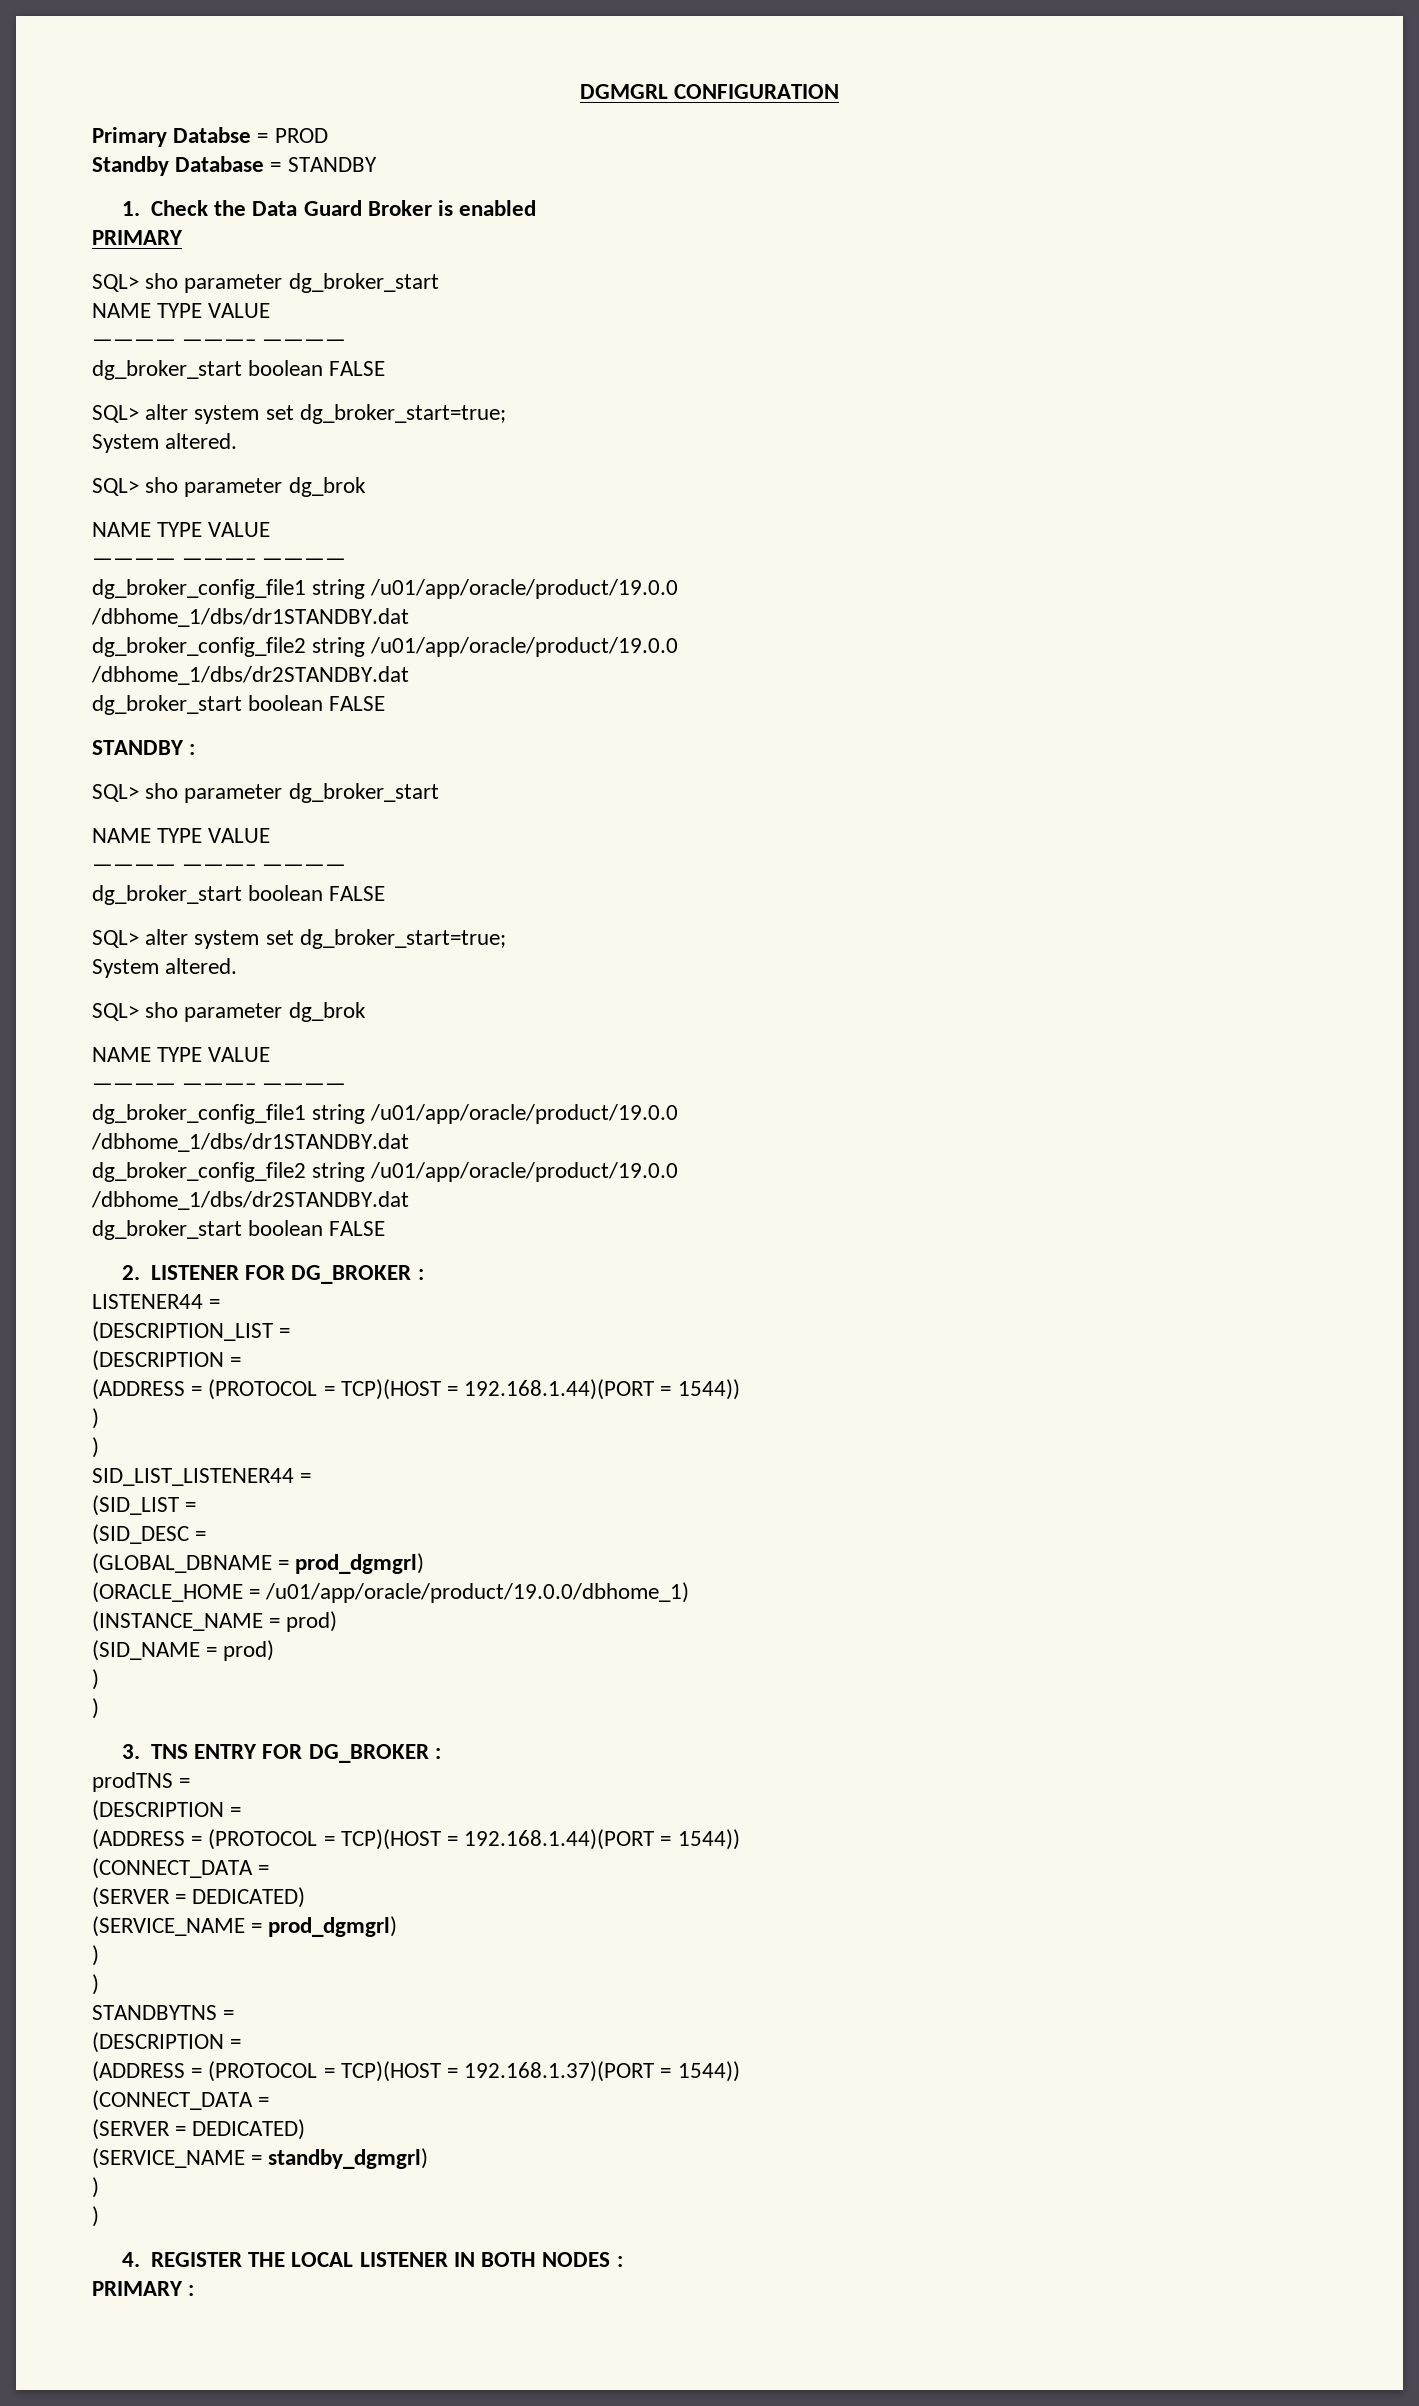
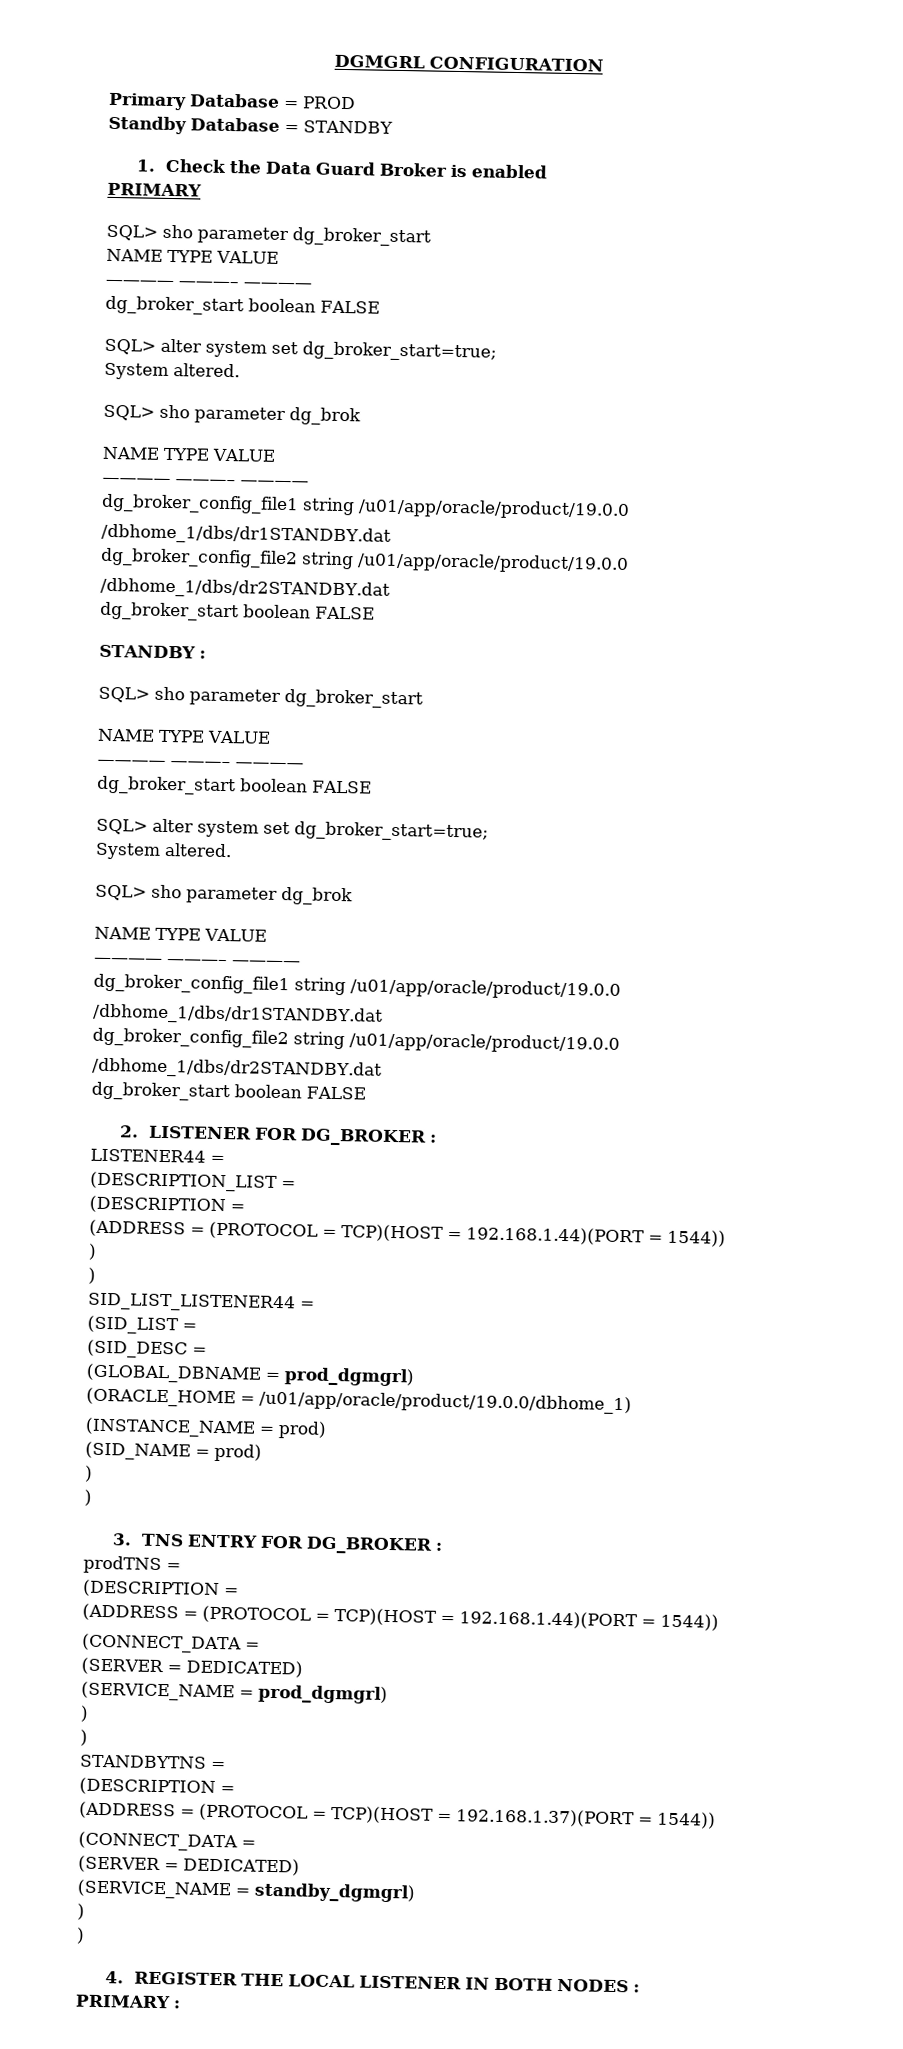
- Primary Databse = PROD
+ Primary Database = PROD

